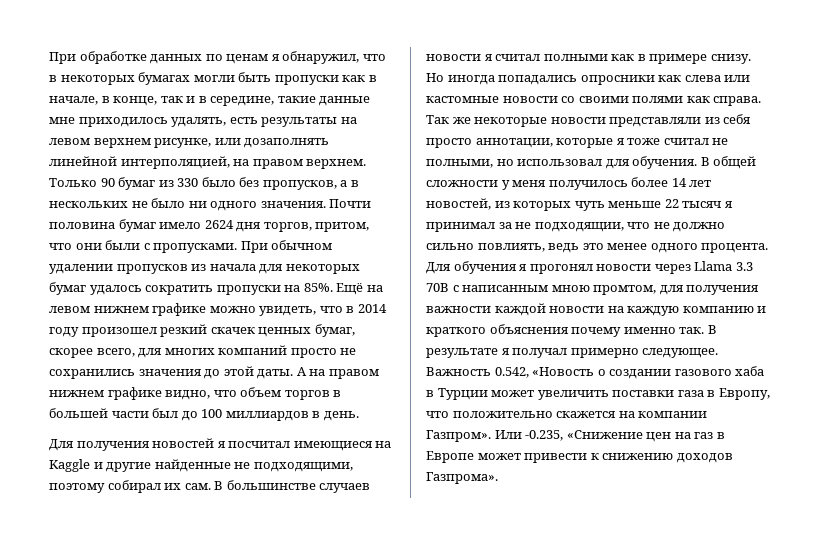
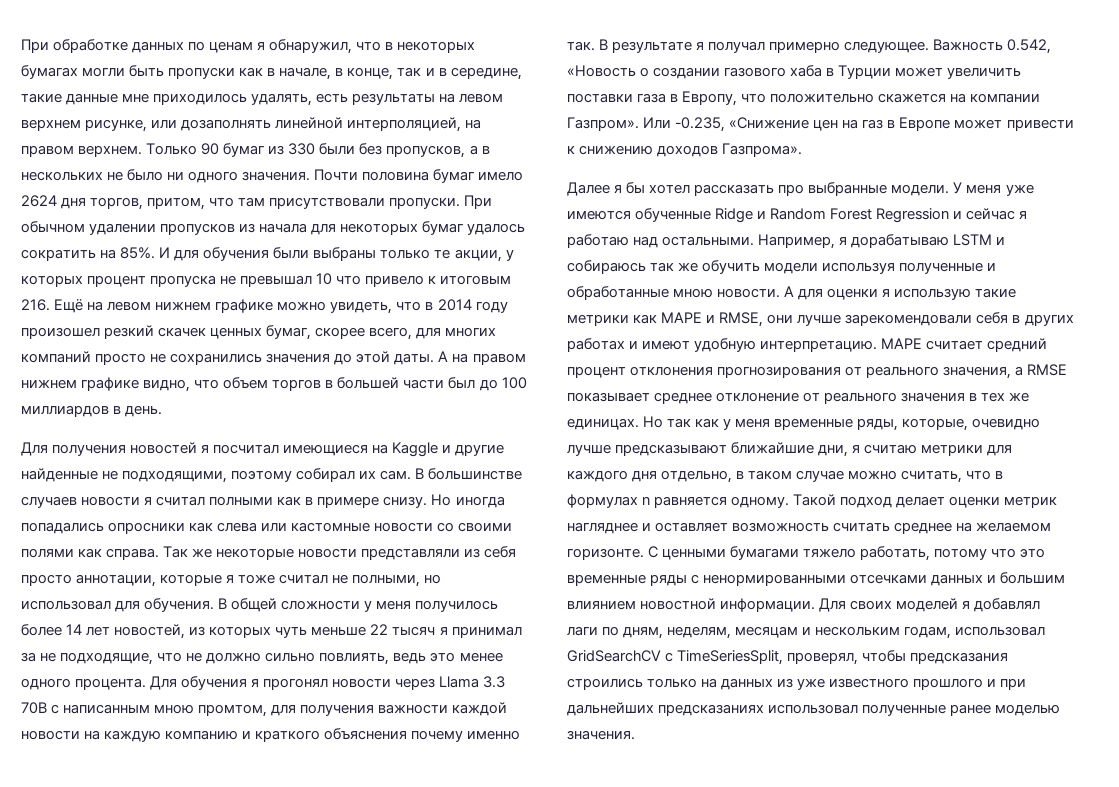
- Только 90 бумаг из 330 было без пропусков, а в нескольких не было ни одного значения.
+ Только 90 бумаг из 330 были без пропусков, а в нескольких не было ни одного значения.
- Почти половина бумаг имело 2624 дня торгов, притом, что они были с пропусками.
+ Почти половина бумаг имело 2624 дня торгов, притом, что там присутствовали пропуски.
- При обычном удалении пропусков из начала для некоторых бумаг удалось сократить пропуски на 85%.
+ При обычном удалении пропусков из начала для некоторых бумаг удалось сократить на 85%.
- Ещё на левом нижнем графике можно увидеть, что в 2014 году произошел резкий скачек ценных бумаг, скорее всего, для многих компаний просто не сохранились значения до этой даты.
+ И для обучения были выбраны только те акции, у которых процент пропуска не превышал 10 что привело к итоговым 216. Ещё на левом нижнем графике можно увидеть, что в 2014 году произошел резкий скачек ценных бумаг, скорее всего, для многих компаний просто не сохранились значения до этой даты.
- В общей сложности у меня получилось более 14 лет новостей, из которых чуть меньше 22 тысяч я принимал за не подходящии, что не должно сильно повлиять, ведь это менее одного процента.
+ В общей сложности у меня получилось более 14 лет новостей, из которых чуть меньше 22 тысяч я принимал за не подходящие, что не должно сильно повлиять, ведь это менее одного процента.
+ Далее я бы хотел рассказать про выбранные модели. У меня уже имеются обученные Ridge и Random Forest Regression и сейчас я работаю над остальными. Например, я дорабатываю LSTM и собираюсь так же обучить модели используя полученные и обработанные мною новости. А для оценки я использую такие метрики как MAPE и RMSE, они лучше зарекомендовали себя в других работах и имеют удобную интерпретацию. MAPE считает средний процент отклонения прогнозирования от реального значения, а RMSE показывает среднее отклонение от реального значения в тех же единицах. Но так как у меня временные ряды, которые, очевидно лучше предсказывают ближайшие дни, я считаю метрики для каждого дня отдельно, в таком случае можно считать, что в формулах n равняется одному. Такой подход делает оценки метрик нагляднее и оставляет возможность считать среднее на желаемом горизонте. С ценными бумагами тяжело работать, потому что это временные ряды с ненормированными отсечками данных и большим влиянием новостной информации. Для своих моделей я добавлял лаги по дням, неделям, месяцам и нескольким годам, использовал GridSearchCV с TimeSeriesSplit, проверял, чтобы предсказания строились только на данных из уже известного прошлого и при дальнейших предсказаниях использовал полученные ранее моделью значения.

